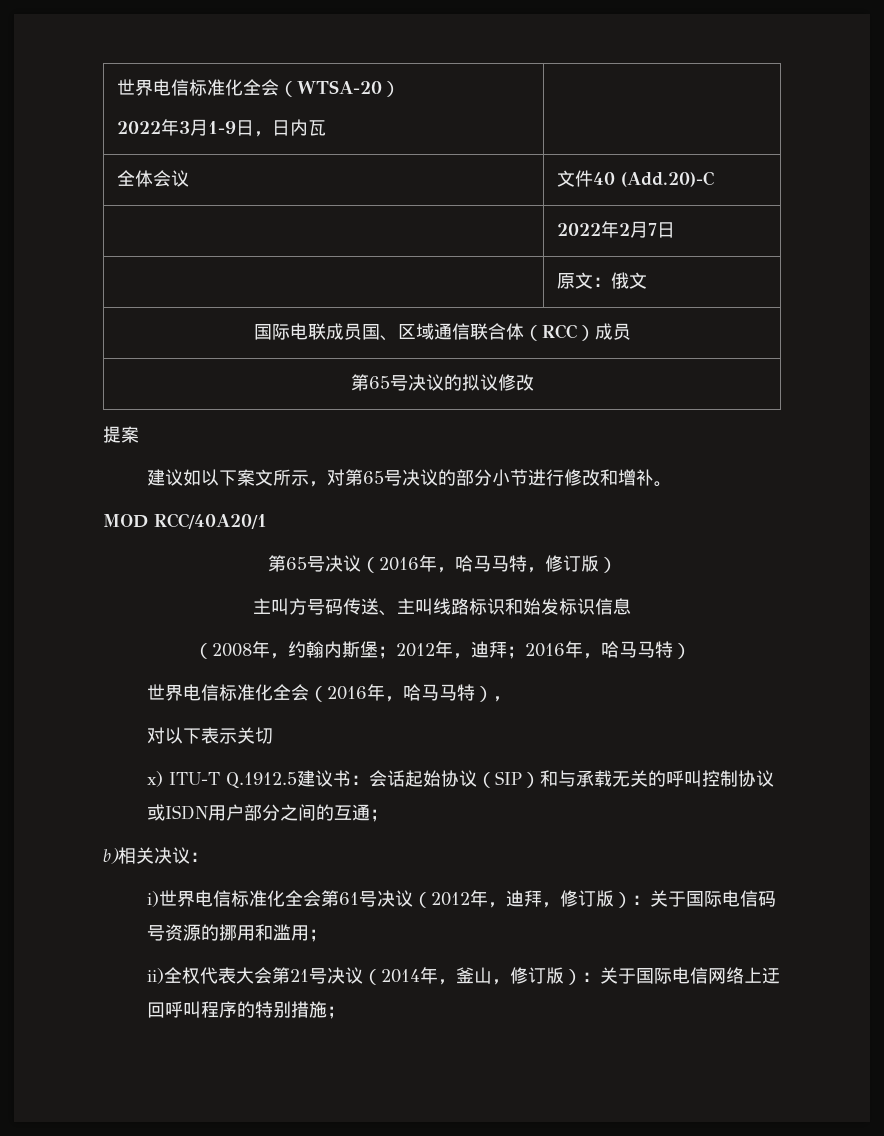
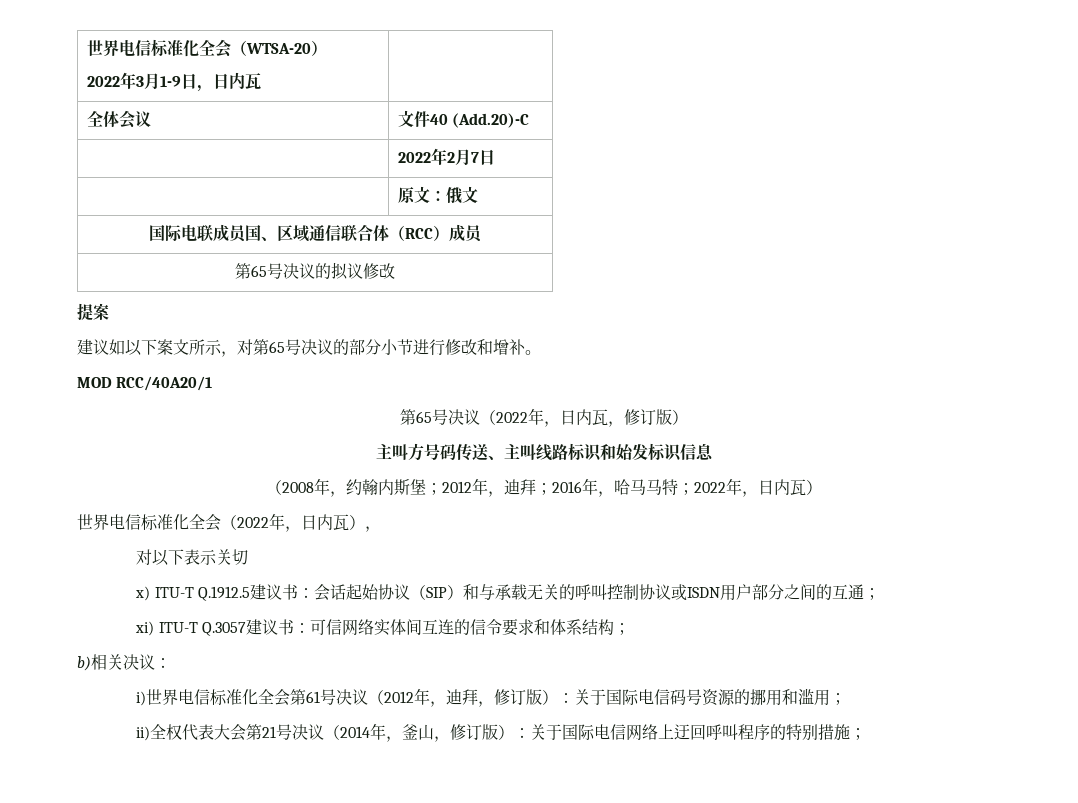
- 第65号决议（2016年，哈马马特，修订版）
+ 第65号决议（2022年，日内瓦，修订版）
- （2008年，约翰内斯堡；2012年，迪拜；2016年，哈马马特）
+ （2008年，约翰内斯堡；2012年，迪拜；2016年，哈马马特；2022年，日内瓦）
- 世界电信标准化全会（2016年，哈马马特），
+ 世界电信标准化全会（2022年，日内瓦），
+ xi) ITU-T Q.3057建议书：可信网络实体间互连的信令要求和体系结构；

